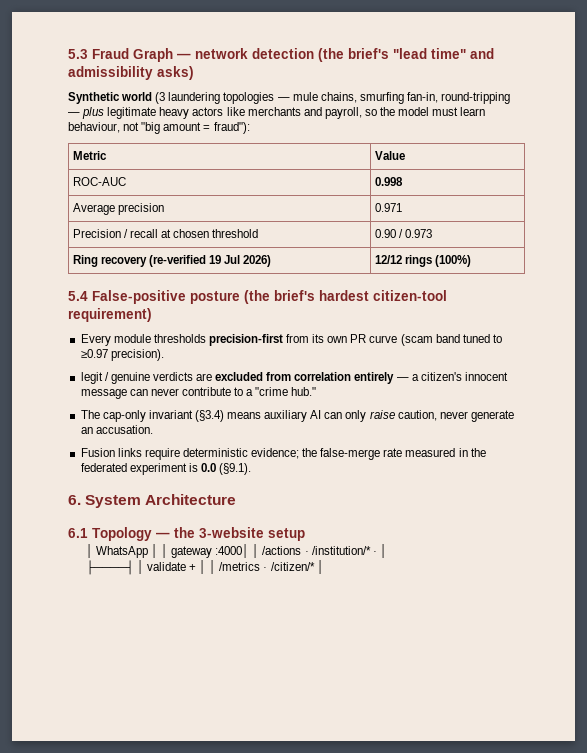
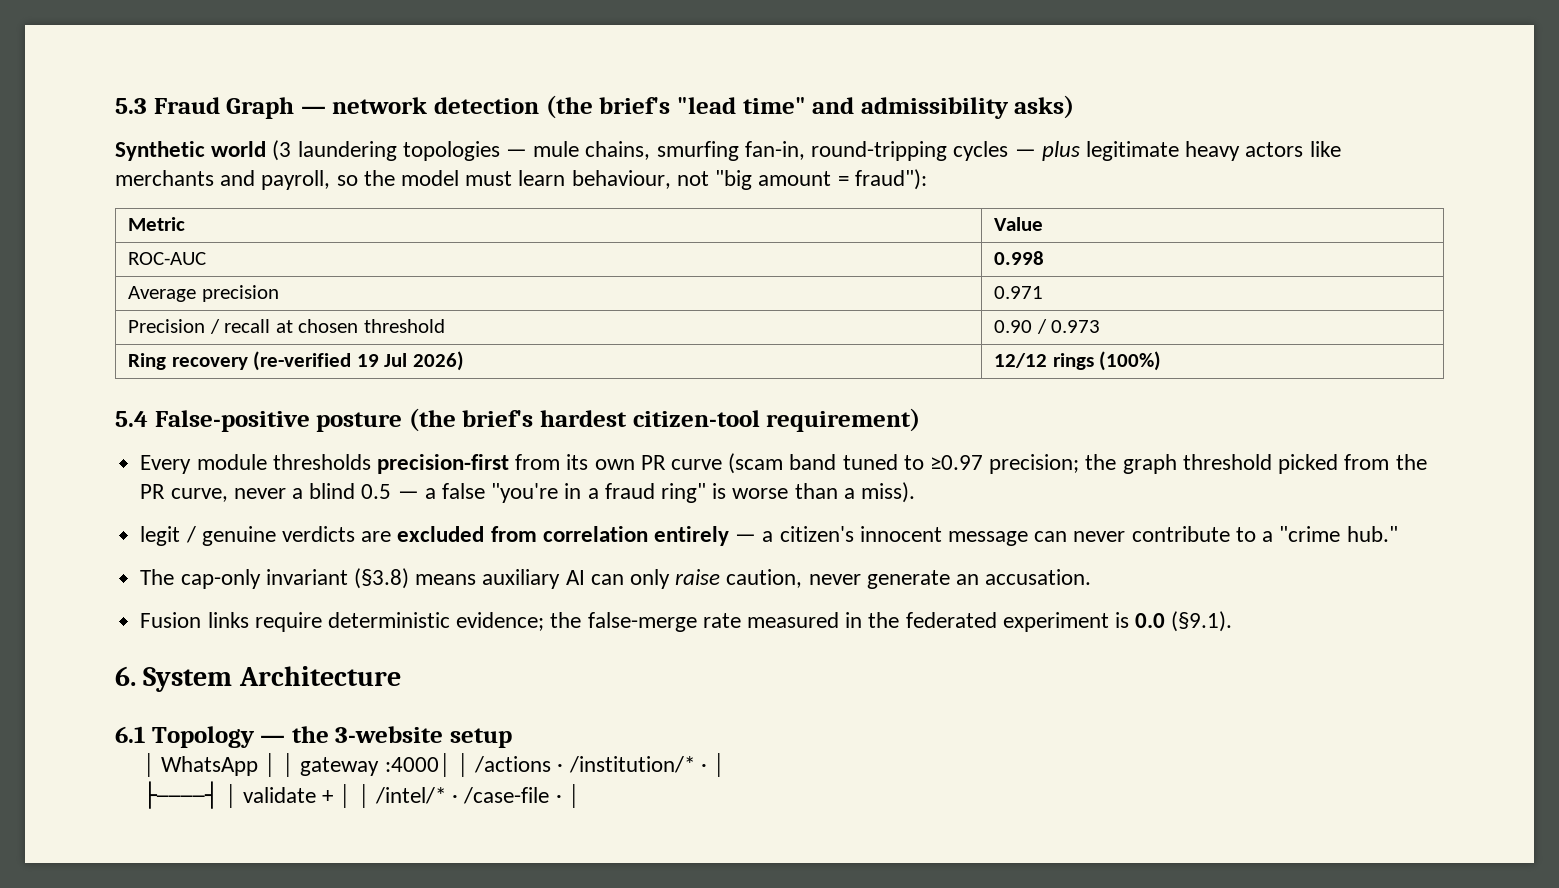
- Synthetic world (3 laundering topologies — mule chains, smurfing fan-in, round-tripping — plus legitimate heavy actors like merchants and payroll, so the model must learn behaviour, not "big amount = fraud"):
+ Synthetic world (3 laundering topologies — mule chains, smurfing fan-in, round-tripping cycles — plus legitimate heavy actors like merchants and payroll, so the model must learn behaviour, not "big amount = fraud"):
- Every module thresholds precision-first from its own PR curve (scam band tuned to ≥0.97 precision).
+ Every module thresholds precision-first from its own PR curve (scam band tuned to ≥0.97 precision; the graph threshold picked from the PR curve, never a blind 0.5 — a false "you're in a fraud ring" is worse than a miss).
- The cap-only invariant (§3.4) means auxiliary AI can only raise caution, never generate an accusation.
+ The cap-only invariant (§3.8) means auxiliary AI can only raise caution, never generate an accusation.
- ├────┤ │ validate + │ │ /metrics · /citizen/* │
+ ├────┤ │ validate + │ │ /intel/* · /case-file · │

